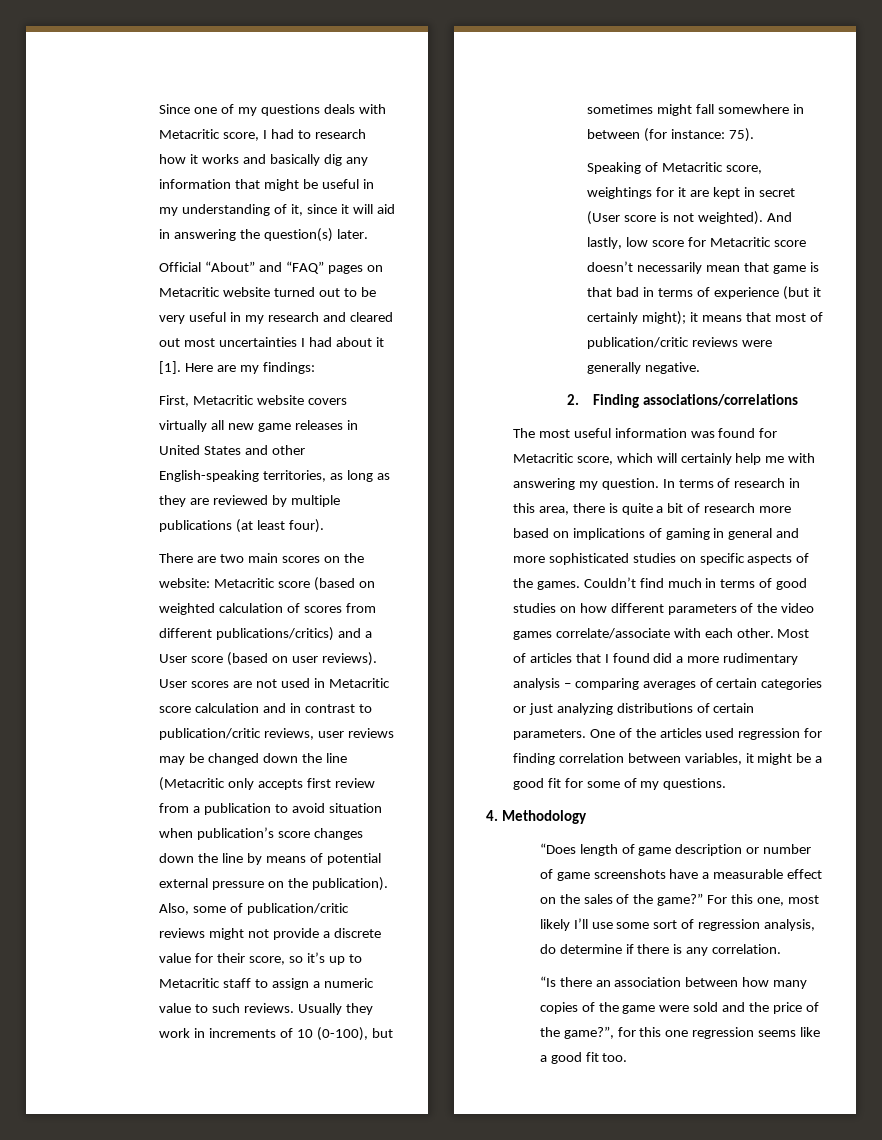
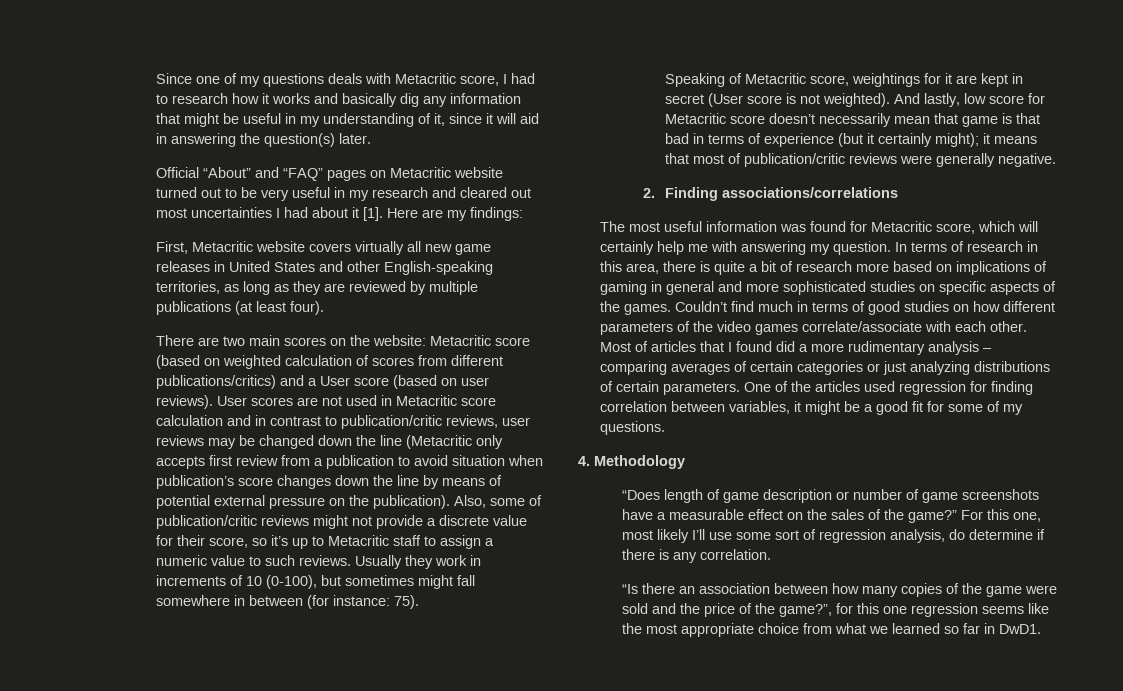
- “Is there an association between how many copies of the game were sold and the price of the game?”, for this one regression seems like a good fit too.
+ “Is there an association between how many copies of the game were sold and the price of the game?”, for this one regression seems like the most appropriate choice from what we learned so far in DwD1.

